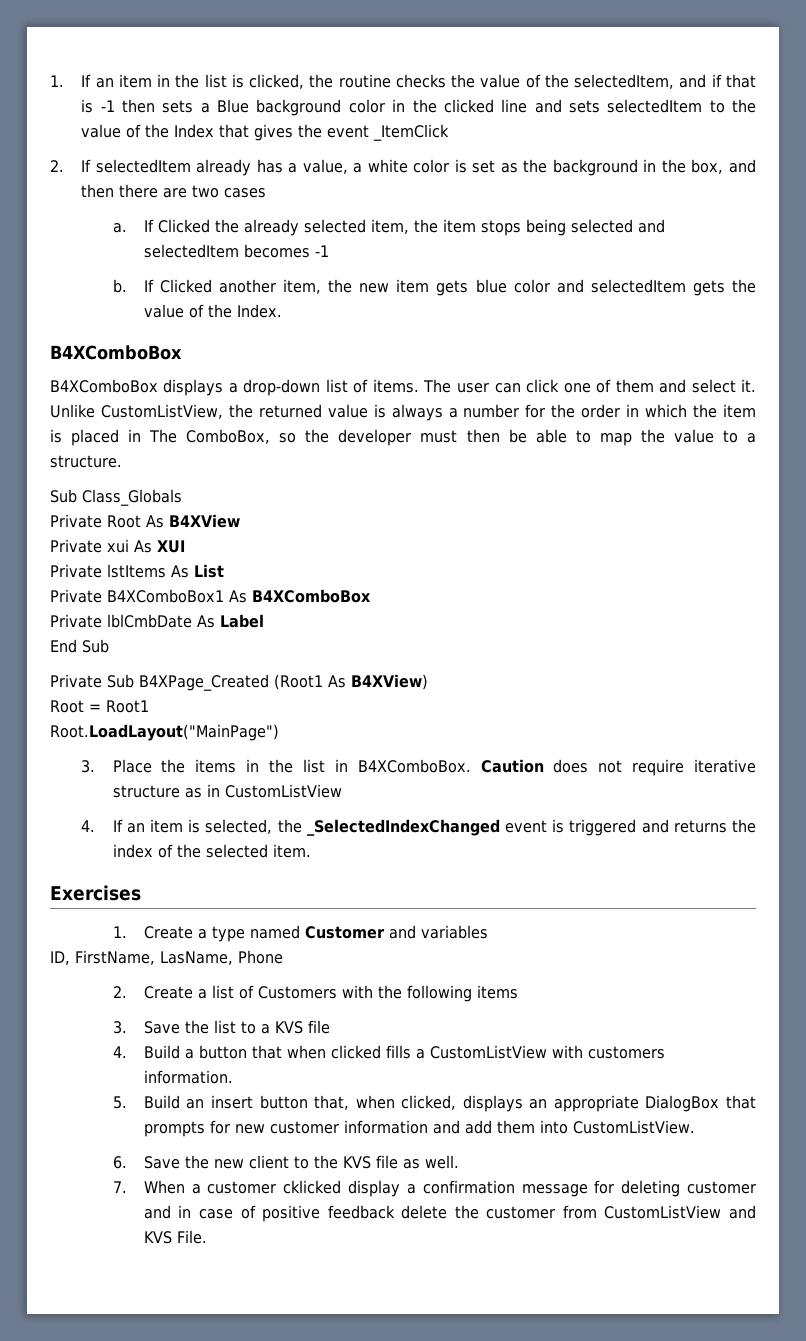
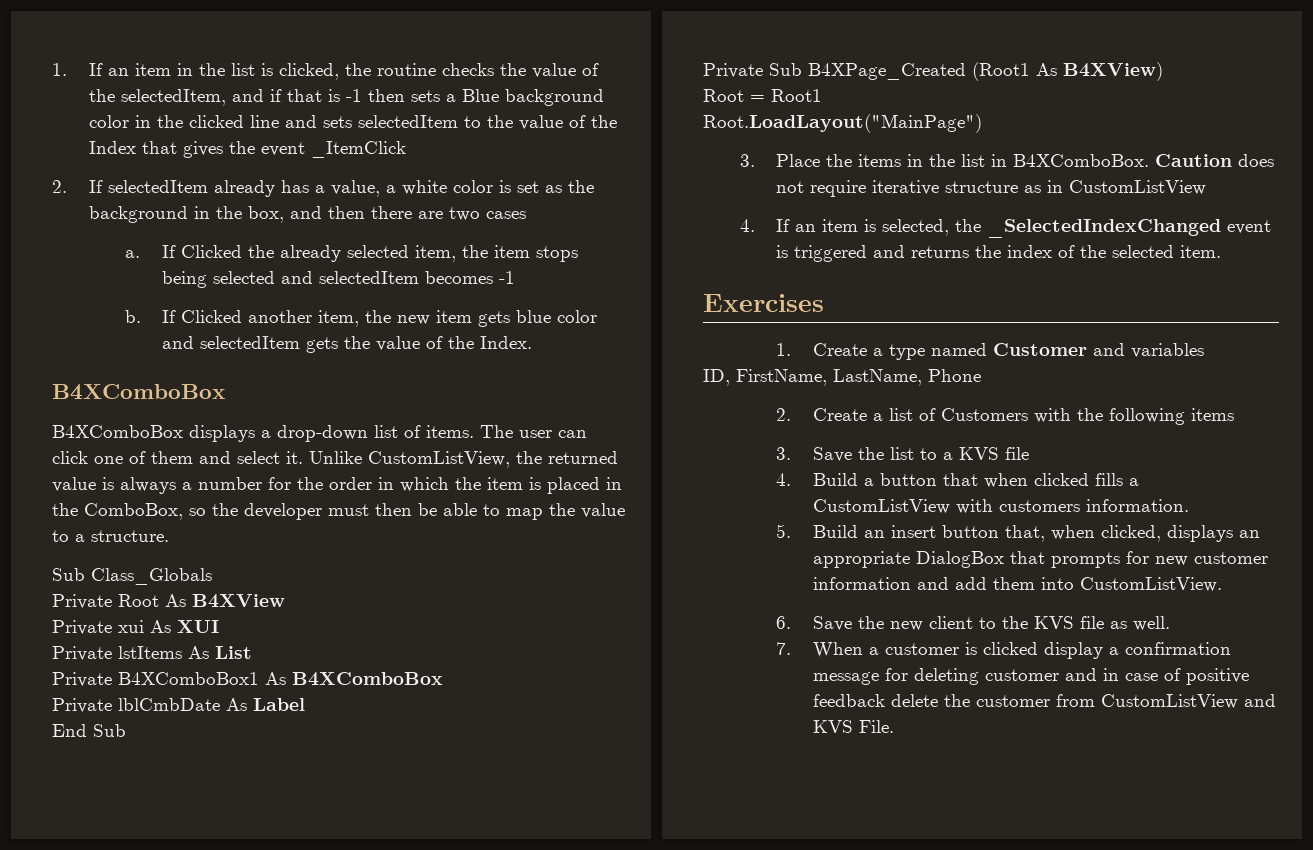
- Unlike CustomListView, the returned value is always a number for the order in which the item is placed in The ComboBox, so the developer must then be able to map the value to a structure.
+ Unlike CustomListView, the returned value is always a number for the order in which the item is placed in the ComboBox, so the developer must then be able to map the value to a structure.
- ID, FirstName, LasName, Phone
+ ID, FirstName, LastName, Phone
- 7. When a customer cklicked display a confirmation message for deleting customer and in case of positive feedback delete the customer from CustomListView and KVS File.
+ 7. When a customer is clicked display a confirmation message for deleting customer and in case of positive feedback delete the customer from CustomListView and KVS File.

